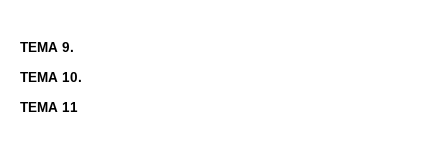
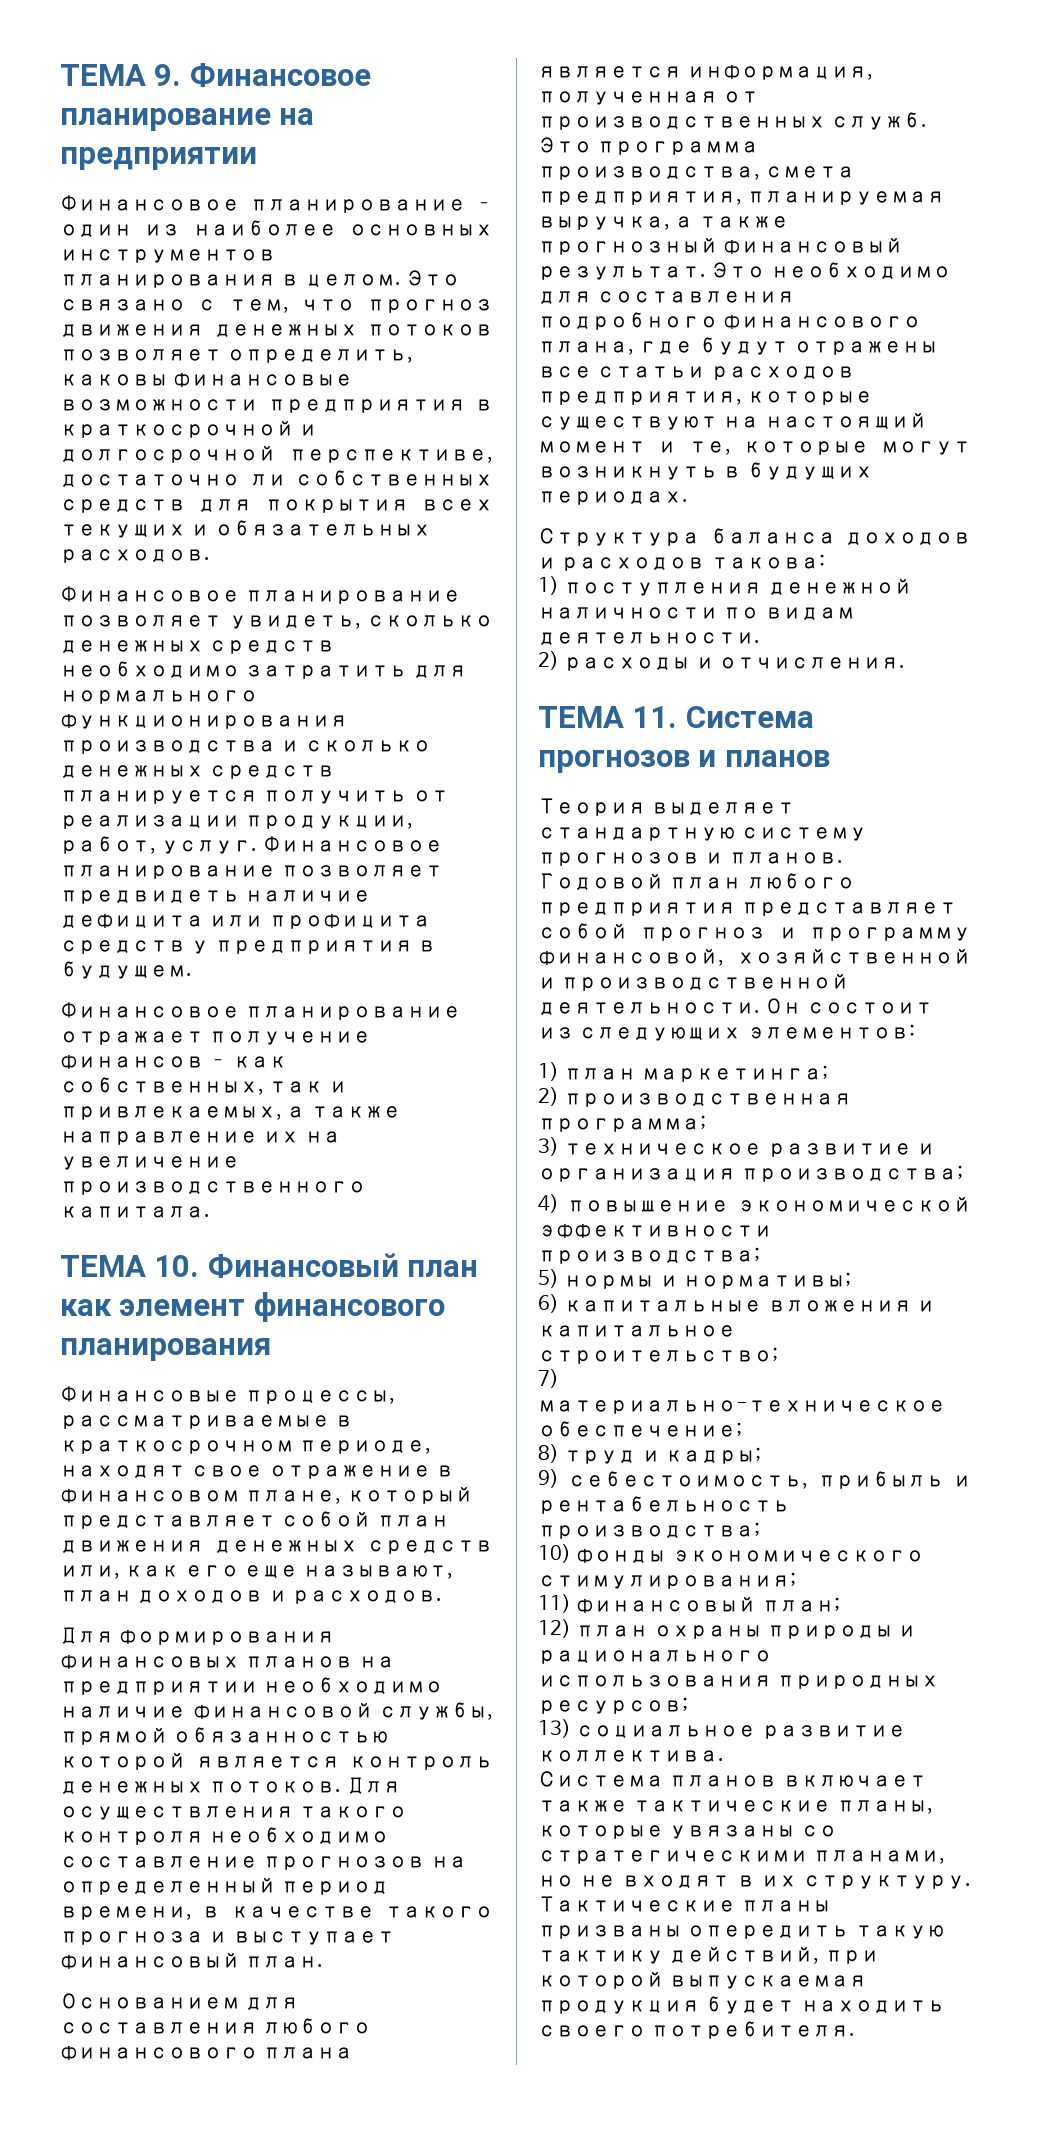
- ТЕМА 9.
- ТЕМА 10.
- ТЕМА 11
+ ТЕМА 9. Финансовое планирование на предприятии
+ Финансовое планирование – один из наиболее основных инструментов планирования в целом. Это связано с тем, что прогноз движения денежных потоков позволяет определить, каковы финансовые возможности предприятия в краткосрочной и долгосрочной перспективе, достаточно ли собственных средств для покрытия всех текущих и обязательных расходов.
+ Финансовое планирование позволяет увидеть, сколько денежных средств необходимо затратить для нормального функционирования производства и сколько денежных средств планируется получить от реализации продукции, работ, услуг. Финансовое планирование позволяет предвидеть наличие дефицита или профицита средств у предприятия в будущем.
+ Финансовое планирование отражает получение финансов – как собственных, так и привлекаемых, а также направление их на увеличение производственного капитала.
+ ТЕМА 10. Финансовый план как элемент финансового планирования
+ Финансовые процессы, рассматриваемые в краткосрочном периоде, находят свое отражение в финансовом плане, который представляет собой план движения денежных средств или, как его еще называют, план доходов и расходов.
+ Для формирования финансовых планов на предприятии необходимо наличие финансовой службы, прямой обязанностью которой является контроль денежных потоков. Для осуществления такого контроля необходимо составление прогнозов на определенный период времени, в качестве такого прогноза и выступает финансовый план.
+ Основанием для составления любого финансового плана является информация, полученная от производственных служб. Это программа производства, смета предприятия, планируемая выручка, а также прогнозный финансовый результат. Это необходимо для составления подробного финансового плана, где будут отражены все статьи расходов предприятия, которые существуют на настоящий момент и те, которые могут возникнуть в будущих периодах.
+ Структура баланса доходов и расходов такова:
+ 1) поступления денежной наличности по видам деятельности.
+ 2) расходы и отчисления.
+ ТЕМА 11. Система прогнозов и планов
+ Теория выделяет стандартную систему прогнозов и планов. Годовой план любого предприятия представляет собой прогноз и программу финансовой, хозяйственной и производственной деятельности. Он состоит из следующих элементов:
+ 1) план маркетинга;
+ 2) производственная программа;
+ 3) техническое развитие и организация производства;
+ 4) повышение экономической эффективности производства;
+ 5) нормы и нормативы;
+ 6) капитальные вложения и капитальное строительство;
+ 7) материально-техническое обеспечение;
+ 8) труд и кадры;
+ 9) себестоимость, прибыль и рентабельность производства;
+ 10) фонды экономического стимулирования;
+ 11) финансовый план;
+ 12) план охраны природы и рационального использования природных ресурсов;
+ 13) социальное развитие коллектива.
+ Система планов включает также тактические планы, которые увязаны со стратегическими планами, но не входят в их структуру. Тактические планы призваны опередить такую тактику действий, при которой выпускаемая продукция будет находить своего потребителя.

